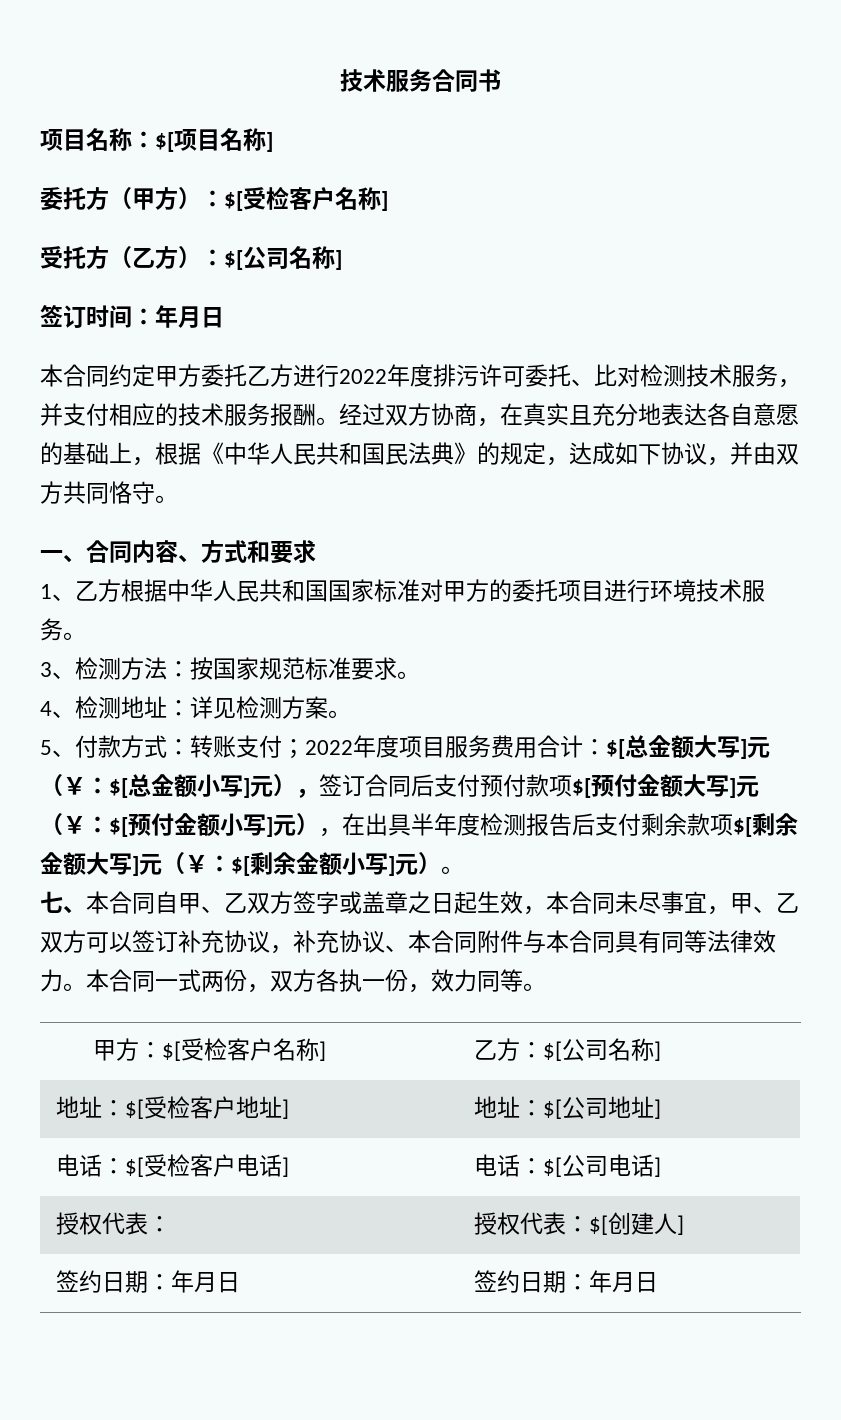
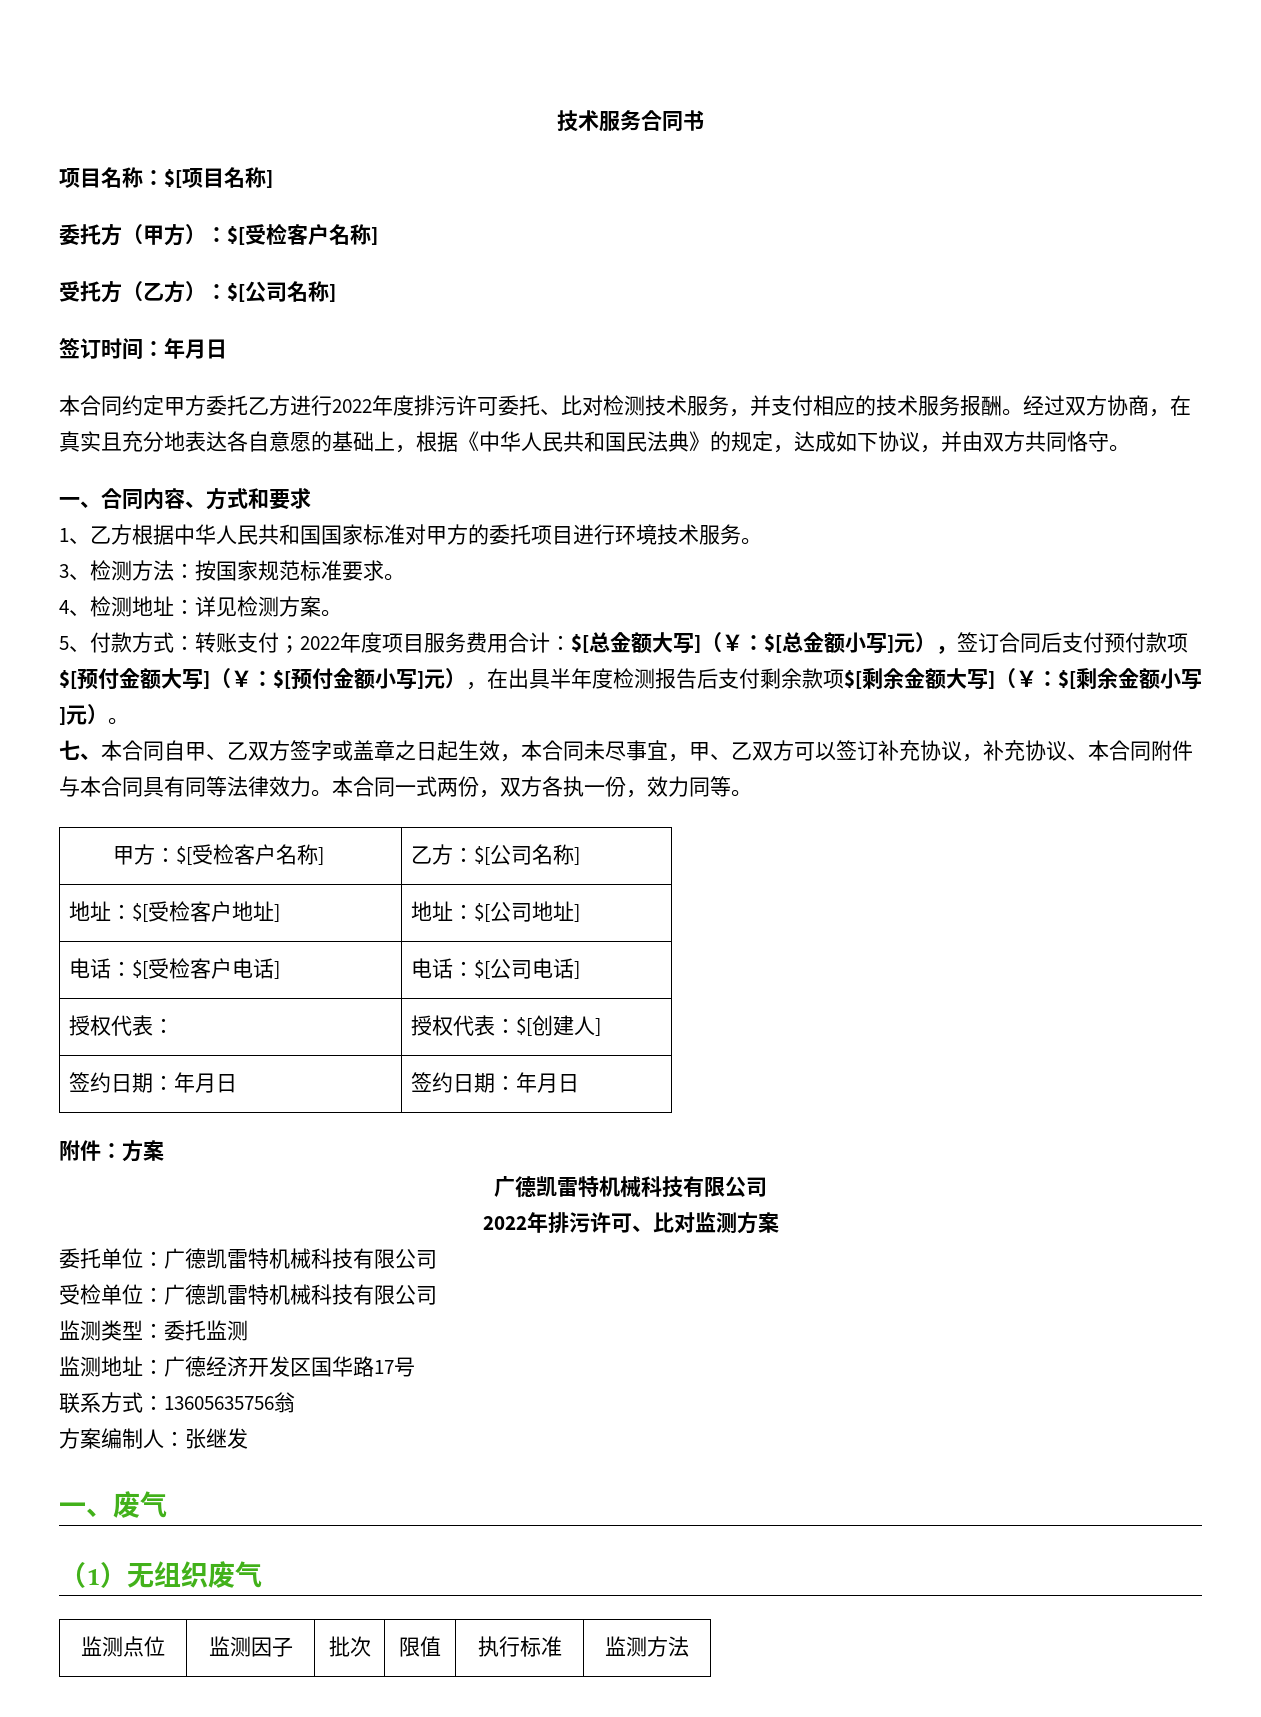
- $[总金额大写]元（￥：
+ $[总金额大写]（￥：
- $[总金额小写]元），签订合同后支付预付款项$[预付金额大写]元（￥：
+ $[总金额小写]元），签订合同后支付预付款项$[预付金额大写]（￥：
- $[预付金额小写]元），在出具半年度检测报告后支付剩余款项$[剩余金额大写]元（￥：
+ $[预付金额小写]元），在出具半年度检测报告后支付剩余款项$[剩余金额大写]（￥：
+ 附件：方案
+ 广德凯雷特机械科技有限公司
+ 2022年排污许可、比对监测方案
+ 委托单位：广德凯雷特机械科技有限公司
+ 受检单位：广德凯雷特机械科技有限公司
+ 监测类型：委托监测
+ 监测地址：广德经济开发区国华路17号
+ 联系方式：13605635756翁
+ 方案编制人：张继发
+ 一、废气
+ （1）无组织废气
+ 监测点位 | 监测因子 | 批次 | 限值 | 执行标准 | 监测方法

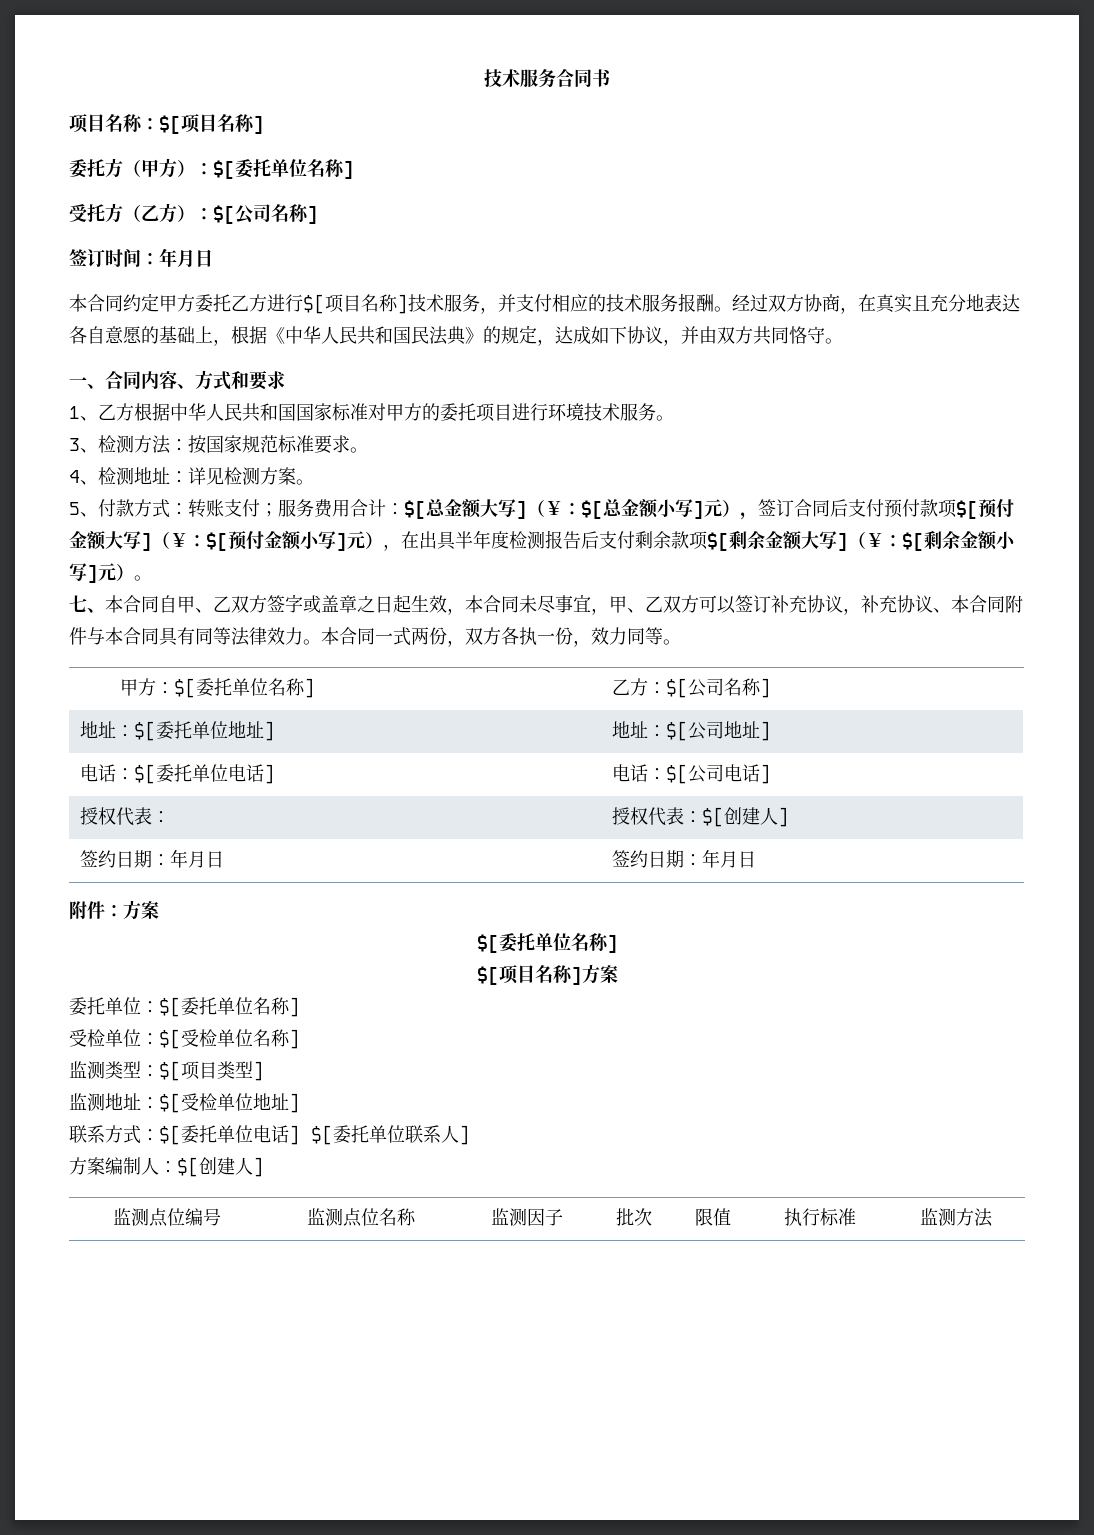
- 委托方（甲方）：$[受检客户名称]
+ 委托方（甲方）：$[委托单位名称]
- 本合同约定甲方委托乙方进行2022年度排污许可委托、比对检测技术服务，并支付相应的技术服务报酬。
+ 本合同约定甲方委托乙方进行$[项目名称]技术服务，并支付相应的技术服务报酬。
- 2022年度项目服务费用合计：
+ 服务费用合计：
- 甲方：$[受检客户名称] | 乙方：$[公司名称]
+ 甲方：$[委托单位名称] | 乙方：$[公司名称]
- 地址：$[受检客户地址] | 地址：$[公司地址]
+ 地址：$[委托单位地址] | 地址：$[公司地址]
- 电话：$[受检客户电话] | 电话：$[公司电话]
+ 电话：$[委托单位电话] | 电话：$[公司电话]
  附件：方案
- 广德凯雷特机械科技有限公司
- 2022年排污许可、比对监测方案
- 委托单位：广德凯雷特机械科技有限公司
- 受检单位：广德凯雷特机械科技有限公司
+ $[委托单位名称]
+ $[项目名称]方案
+ 委托单位：$[委托单位名称]
+ 受检单位：$[受检单位名称]
- 监测类型：委托监测
+ 监测类型：$[项目类型]
- 监测地址：广德经济开发区国华路17号
- 联系方式：13605635756翁
- 方案编制人：张继发
- 一、废气
- （1）无组织废气
- 监测点位 | 监测因子 | 批次 | 限值 | 执行标准 | 监测方法
+ 监测地址：$[受检单位地址]
+ 联系方式：$[委托单位电话] $[委托单位联系人]
+ 方案编制人：$[创建人]
+ 监测点位编号 | 监测点位名称 | 监测因子 | 批次 | 限值 | 执行标准 | 监测方法

